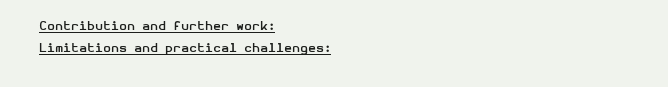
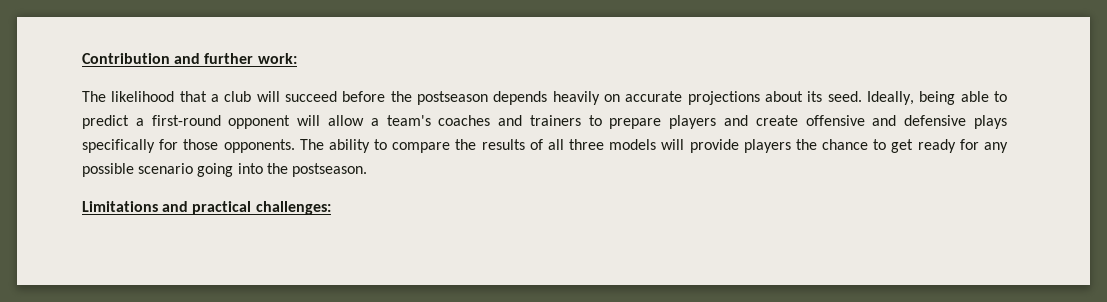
+ The likelihood that a club will succeed before the postseason depends heavily on accurate projections about its seed. Ideally, being able to predict a first-round opponent will allow a team's coaches and trainers to prepare players and create offensive and defensive plays specifically for those opponents. The ability to compare the results of all three models will provide players the chance to get ready for any possible scenario going into the postseason.

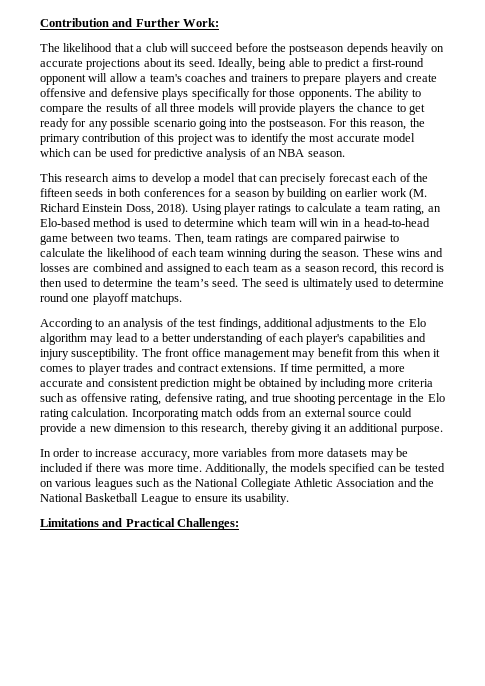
- Contribution and further work:
+ Contribution and Further Work:
+ For this reason, the primary contribution of this project was to identify the most accurate model which can be used for predictive analysis of an NBA season.
+ This research aims to develop a model that can precisely forecast each of the fifteen seeds in both conferences for a season by building on earlier work (M. Richard Einstein Doss, 2018). Using player ratings to calculate a team rating, an Elo-based method is used to determine which team will win in a head-to-head game between two teams. Then, team ratings are compared pairwise to calculate the likelihood of each team winning during the season. These wins and losses are combined and assigned to each team as a season record, this record is then used to determine the team’s seed. The seed is ultimately used to determine round one playoff matchups.
+ According to an analysis of the test findings, additional adjustments to the Elo algorithm may lead to a better understanding of each player's capabilities and injury susceptibility. The front office management may benefit from this when it comes to player trades and contract extensions. If time permitted, a more accurate and consistent prediction might be obtained by including more criteria such as offensive rating, defensive rating, and true shooting percentage in the Elo rating calculation. Incorporating match odds from an external source could provide a new dimension to this research, thereby giving it an additional purpose.
+ In order to increase accuracy, more variables from more datasets may be included if there was more time. Additionally, the models specified can be tested on various leagues such as the National Collegiate Athletic Association and the National Basketball League to ensure its usability.
- Limitations and practical challenges:
+ Limitations and Practical Challenges:

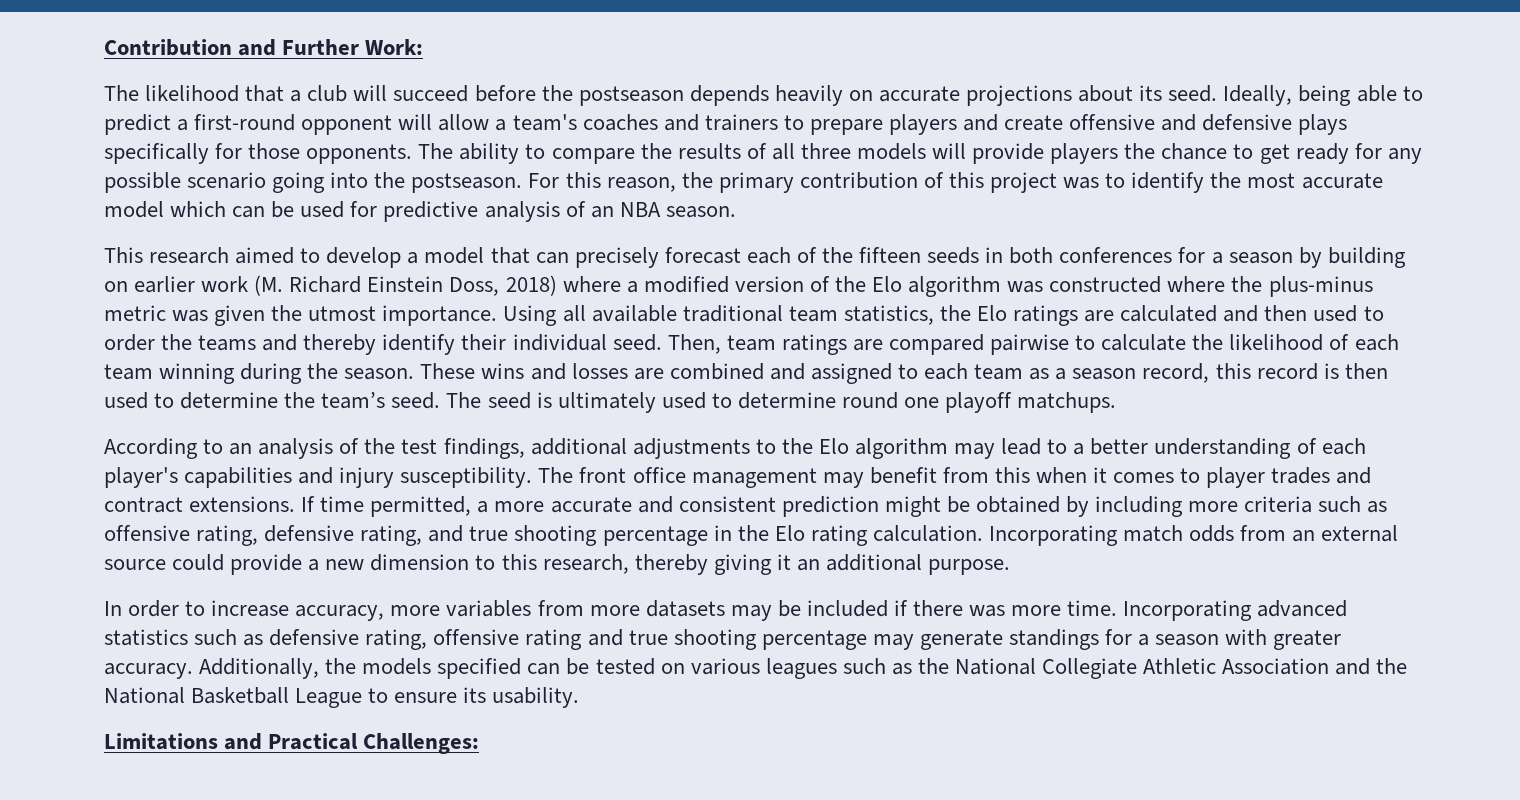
- This research aims to develop a model that can precisely forecast each of the fifteen seeds in both conferences for a season by building on earlier work (M. Richard Einstein Doss, 2018). Using player ratings to calculate a team rating, an Elo-based method is used to determine which team will win in a head-to-head game between two teams.
+ This research aimed to develop a model that can precisely forecast each of the fifteen seeds in both conferences for a season by building on earlier work (M. Richard Einstein Doss, 2018) where a modified version of the Elo algorithm was constructed where the plus-minus metric was given the utmost importance. Using all available traditional team statistics, the Elo ratings are calculated and then used to order the teams and thereby identify their individual seed.
+ Incorporating advanced statistics such as defensive rating, offensive rating and true shooting percentage may generate standings for a season with greater accuracy.

